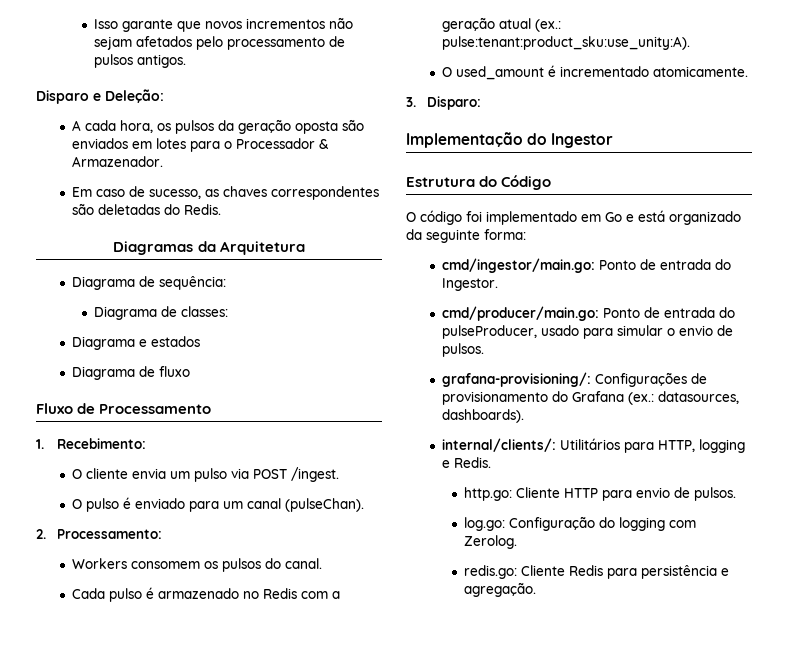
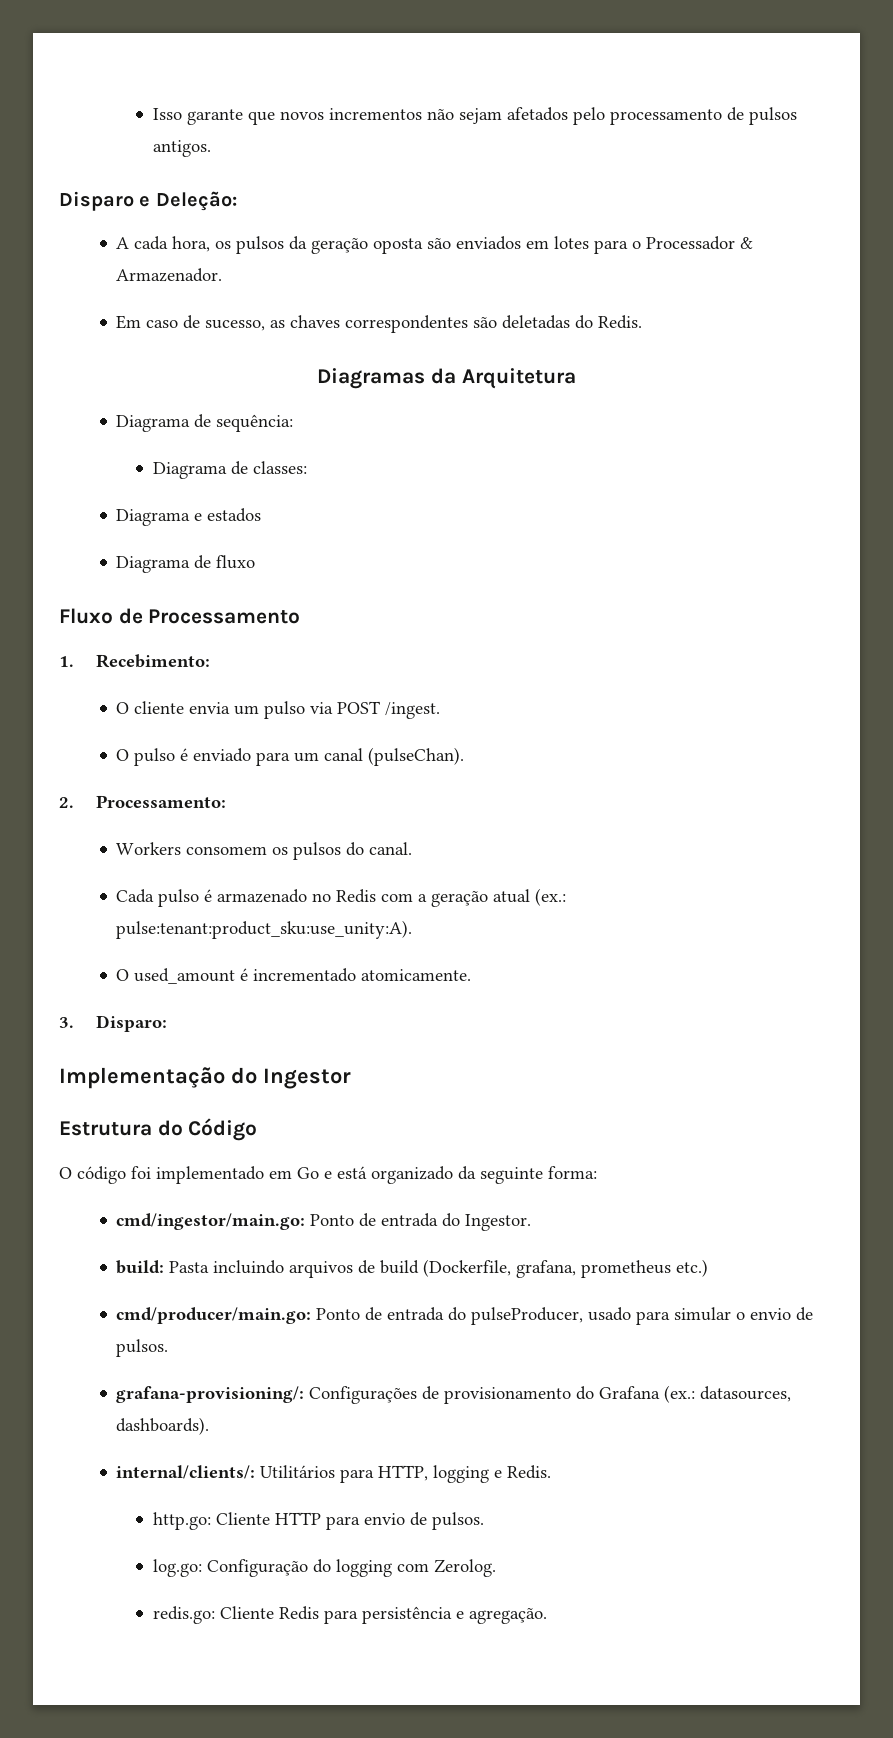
+ build: Pasta incluindo arquivos de build (Dockerfile, grafana, prometheus etc.)

